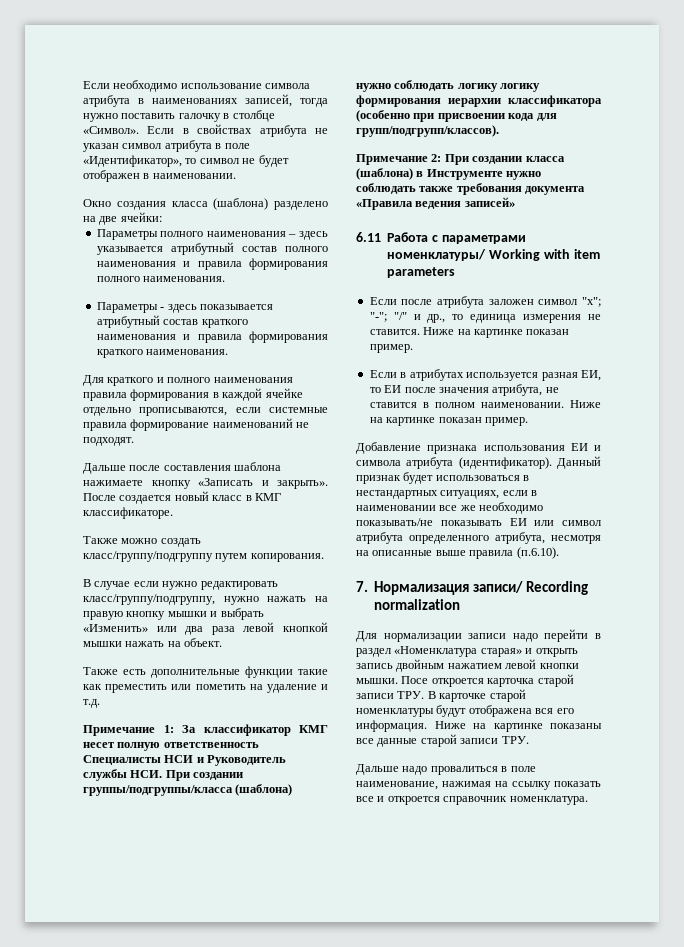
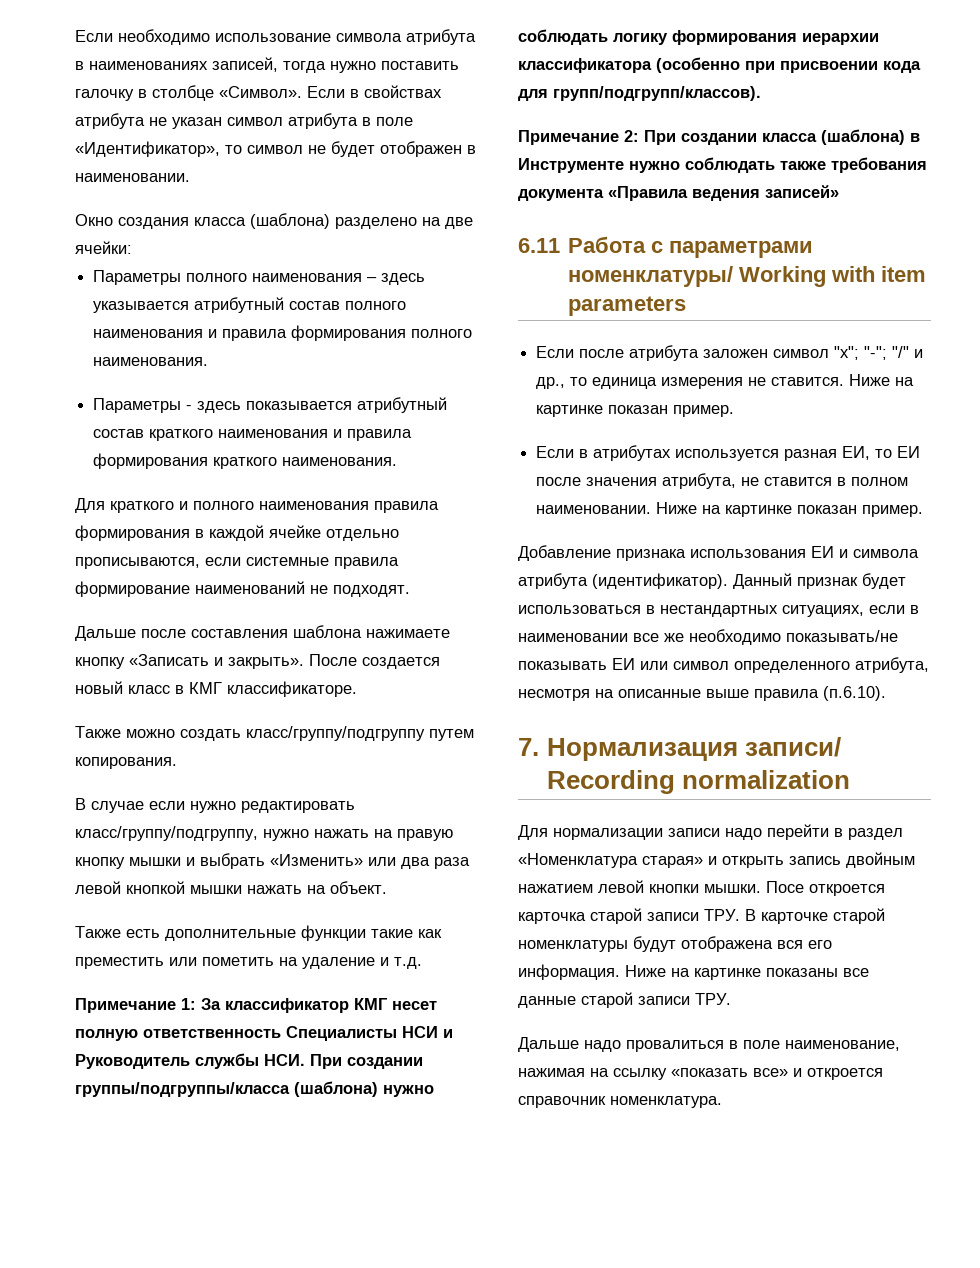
- Примечание 1: За классификатор КМГ несет полную ответственность Специалисты НСИ и Руководитель службы НСИ. При создании группы/подгруппы/класса (шаблона) нужно соблюдать логику логику формирования иерархии классификатора (особенно при присвоении кода для групп/подгрупп/классов).
+ Примечание 1: За классификатор КМГ несет полную ответственность Специалисты НСИ и Руководитель службы НСИ. При создании группы/подгруппы/класса (шаблона) нужно соблюдать логику формирования иерархии классификатора (особенно при присвоении кода для групп/подгрупп/классов).
- Данный признак будет использоваться в нестандартных ситуациях, если в наименовании все же необходимо показывать/не показывать ЕИ или символ атрибута определенного атрибута, несмотря на описанные выше правила (п.6.10).
+ Данный признак будет использоваться в нестандартных ситуациях, если в наименовании все же необходимо показывать/не показывать ЕИ или символ определенного атрибута, несмотря на описанные выше правила (п.6.10).
- Дальше надо провалиться в поле наименование, нажимая на ссылку показать все и откроется справочник номенклатура.
+ Дальше надо провалиться в поле наименование, нажимая на ссылку «показать все» и откроется справочник номенклатура.

